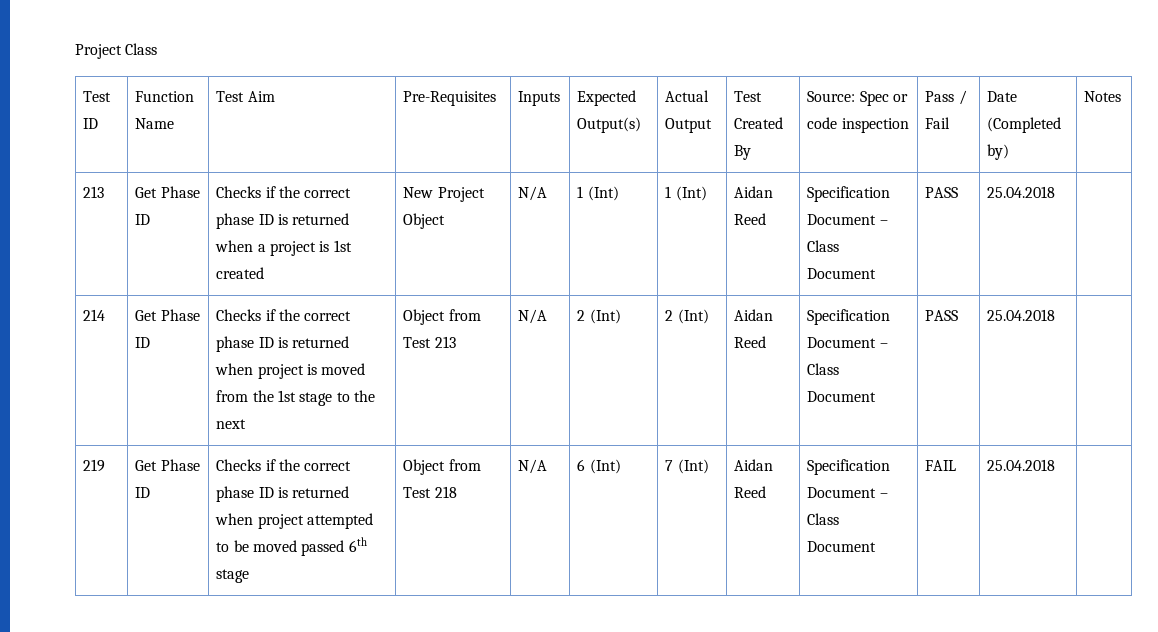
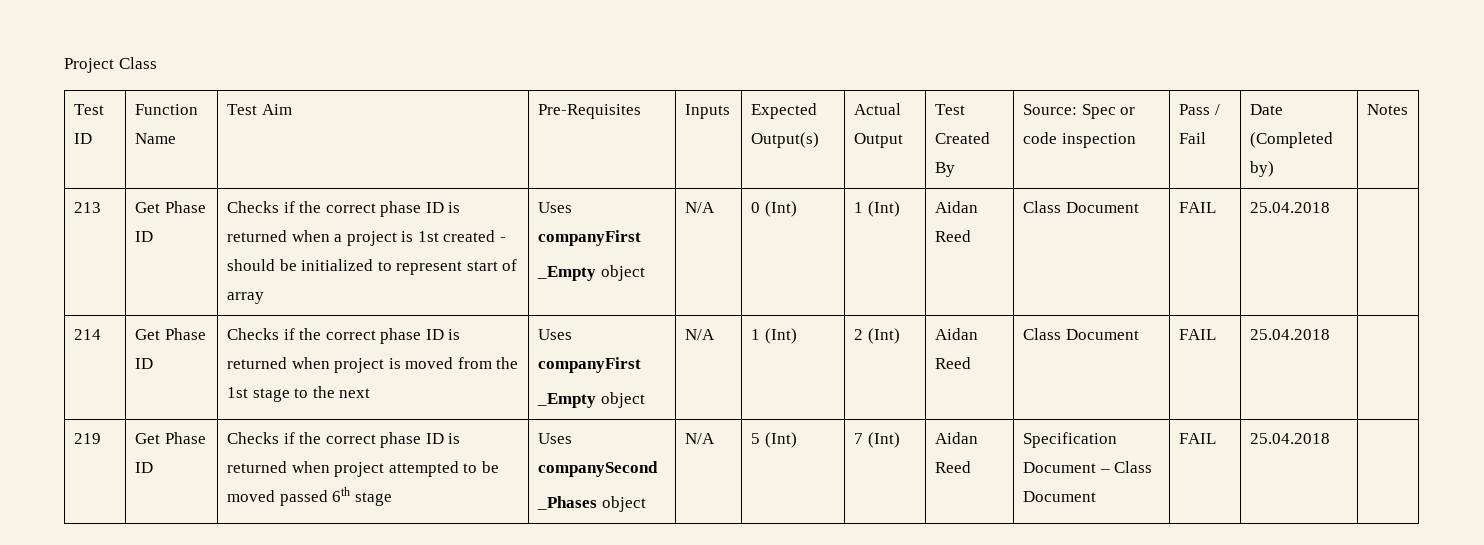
- Checks if the correct phase ID is returned when a project is 1st created | New Project Object | N/A | 1 (Int)
+ Checks if the correct phase ID is returned when a project is 1st created - should be initialized to represent start of array | Uses companyFirst
+ _Empty object | N/A | 0 (Int)
- 1 (Int) | Aidan Reed | Specification Document – Class Document | PASS
+ 1 (Int) | Aidan Reed | Class Document | FAIL
- Checks if the correct phase ID is returned when project is moved from the 1st stage to the next | Object from Test 213 | N/A | 2 (Int)
+ Checks if the correct phase ID is returned when project is moved from the 1st stage to the next | Uses companyFirst
+ _Empty object | N/A | 1 (Int)
- 2 (Int) | Aidan Reed | Specification Document – Class Document | PASS
+ 2 (Int) | Aidan Reed | Class Document | FAIL
- 219 | Get Phase ID | Checks if the correct phase ID is returned when project attempted to be moved passed 6th stage | Object from Test 218 | N/A | 6 (Int) | 7 (Int) | Aidan Reed | Specification Document – Class Document | FAIL | 25.04.2018 |
+ 219 | Get Phase ID | Checks if the correct phase ID is returned when project attempted to be moved passed 6th stage | Uses companySecond
+ _Phases object | N/A | 5 (Int) | 7 (Int) | Aidan Reed | Specification Document – Class Document | FAIL | 25.04.2018 |

